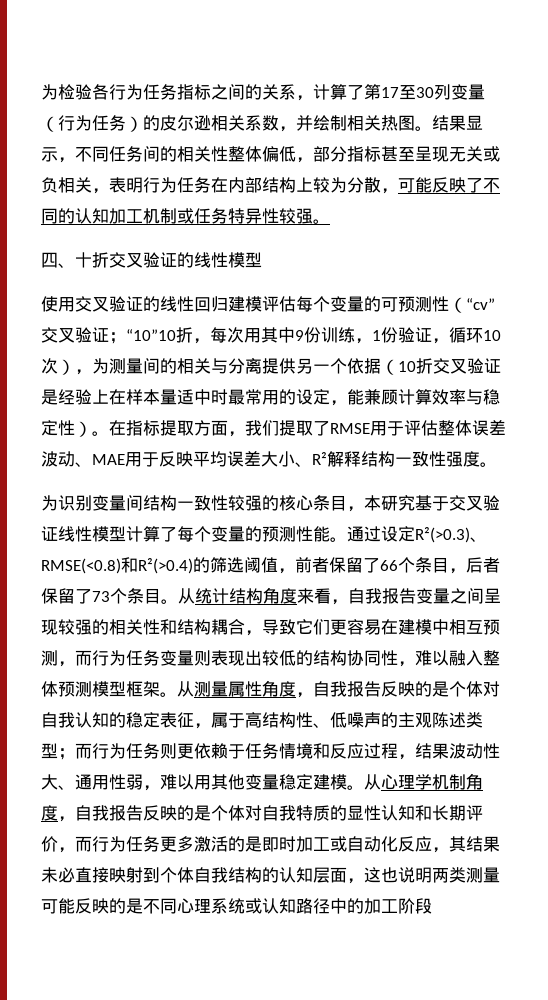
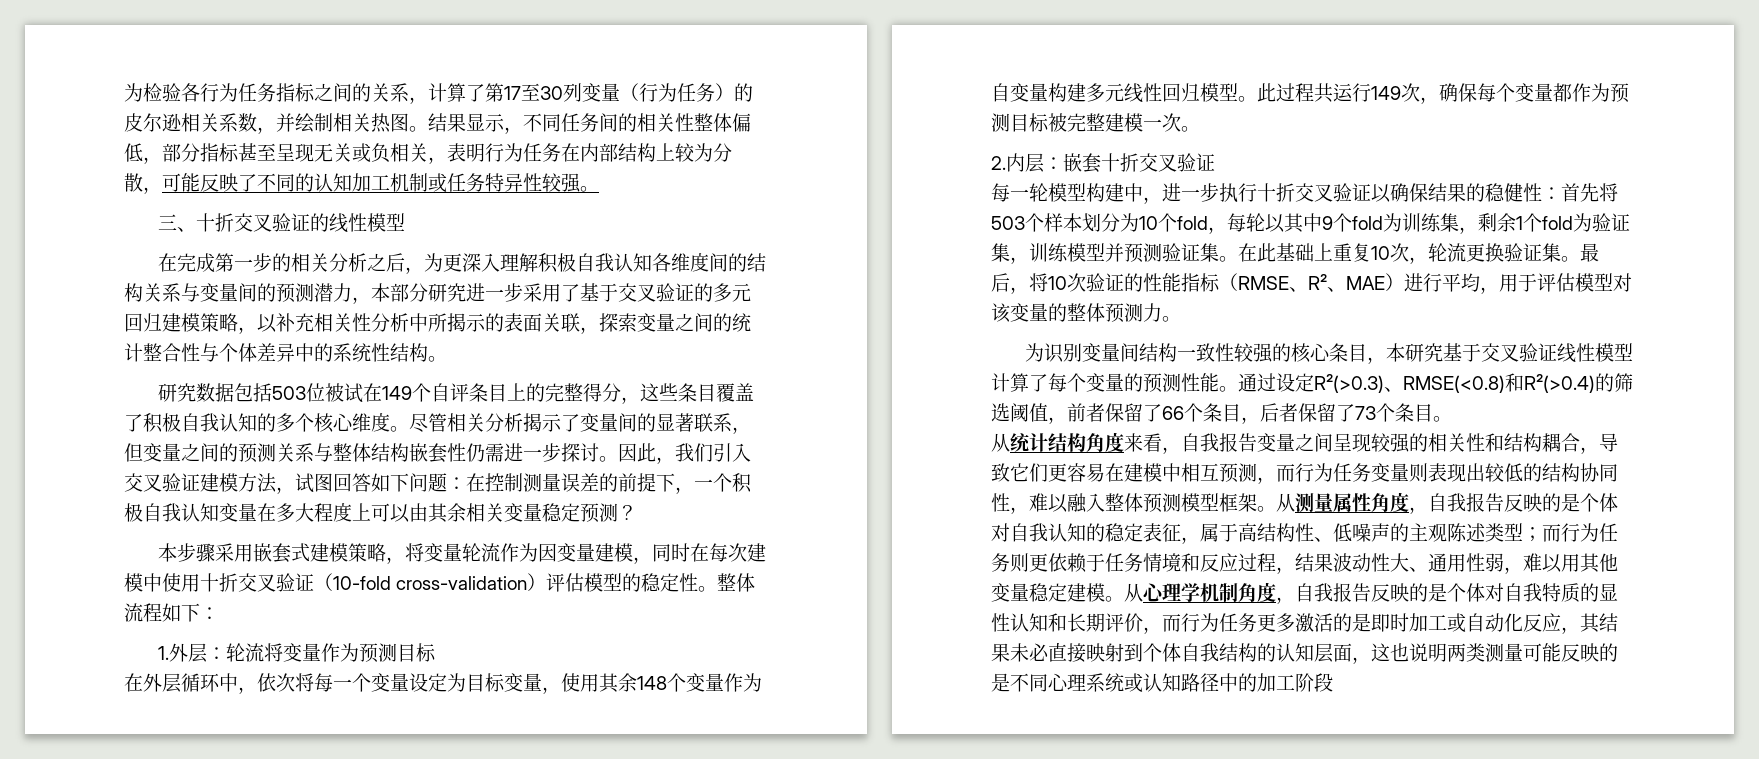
- 四、十折交叉验证的线性模型
+ 三、十折交叉验证的线性模型
- 使用交叉验证的线性回归建模评估每个变量的可预测性（“cv”交叉验证；“10”10折，每次用其中9份训练，1份验证，循环10次），为测量间的相关与分离提供另一个依据（10折交叉验证是经验上在样本量适中时最常用的设定，能兼顾计算效率与稳定性）。在指标提取方面，我们提取了RMSE用于评估整体误差波动、MAE用于反映平均误差大小、R²解释结构一致性强度。
+ 在完成第一步的相关分析之后，为更深入理解积极自我认知各维度间的结构关系与变量间的预测潜力，本部分研究进一步采用了基于交叉验证的多元回归建模策略，以补充相关性分析中所揭示的表面关联，探索变量之间的统计整合性与个体差异中的系统性结构。
+ 研究数据包括503位被试在149个自评条目上的完整得分，这些条目覆盖了积极自我认知的多个核心维度。尽管相关分析揭示了变量间的显著联系，但变量之间的预测关系与整体结构嵌套性仍需进一步探讨。因此，我们引入交叉验证建模方法，试图回答如下问题：在控制测量误差的前提下，一个积极自我认知变量在多大程度上可以由其余相关变量稳定预测？
+ 本步骤采用嵌套式建模策略，将变量轮流作为因变量建模，同时在每次建模中使用十折交叉验证（10-fold cross-validation）评估模型的稳定性。整体流程如下：
+ 1.外层：轮流将变量作为预测目标
+ 在外层循环中，依次将每一个变量设定为目标变量，使用其余148个变量作为自变量构建多元线性回归模型。此过程共运行149次，确保每个变量都作为预测目标被完整建模一次。
+ 2.内层：嵌套十折交叉验证
+ 每一轮模型构建中，进一步执行十折交叉验证以确保结果的稳健性：首先将503个样本划分为10个fold，每轮以其中9个fold为训练集，剩余1个fold为验证集，训练模型并预测验证集。在此基础上重复10次，轮流更换验证集。最后，将10次验证的性能指标（RMSE、R²、MAE）进行平均，用于评估模型对该变量的整体预测力。
- 通过设定R²(>0.3)、RMSE(<0.8)和R²(>0.4)的筛选阈值，前者保留了66个条目，后者保留了73个条目。从统计结构角度来看，自我报告变量之间呈现较强的相关性和结构耦合，导致它们更容易在建模中相互预测，而行为任务变量则表现出较低的结构协同性，难以融入整体预测模型框架。
+ 通过设定R²(>0.3)、RMSE(<0.8)和R²(>0.4)的筛选阈值，前者保留了66个条目，后者保留了73个条目。
+ 从统计结构角度来看，自我报告变量之间呈现较强的相关性和结构耦合，导致它们更容易在建模中相互预测，而行为任务变量则表现出较低的结构协同性，难以融入整体预测模型框架。

